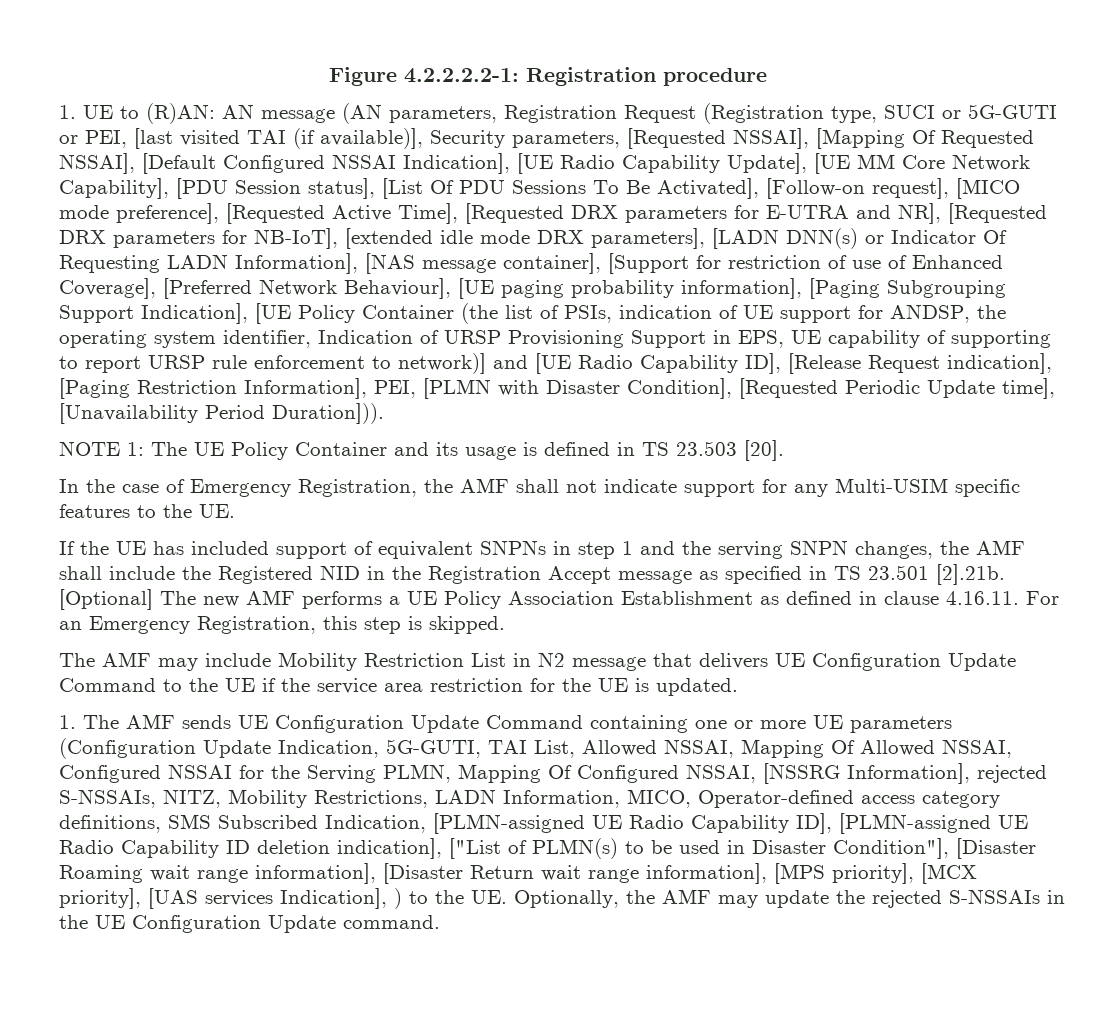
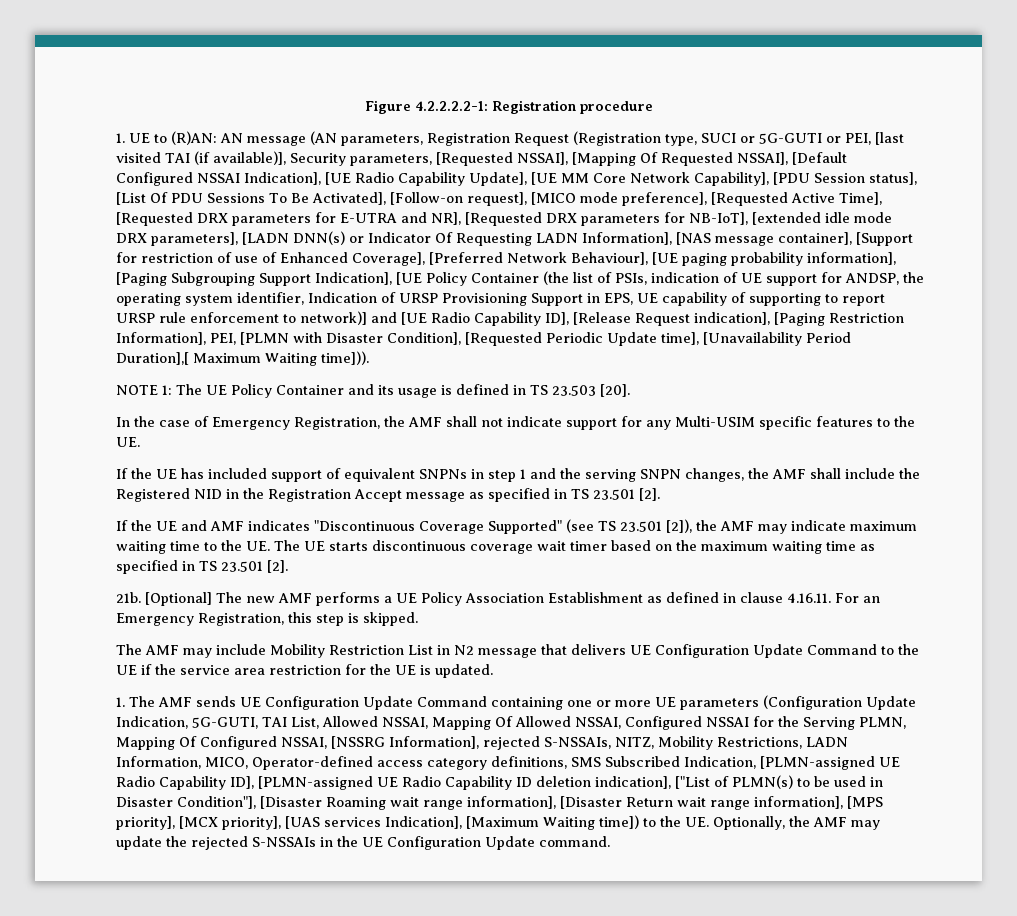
- AN message (AN parameters, Registration Request (Registration type, SUCI or 5G-GUTI or PEI, [last visited TAI (if available)], Security parameters, [Requested NSSAI], [Mapping Of Requested NSSAI], [Default Configured NSSAI Indication], [UE Radio Capability Update], [UE MM Core Network Capability], [PDU Session status], [List Of PDU Sessions To Be Activated], [Follow-on request], [MICO mode preference], [Requested Active Time], [Requested DRX parameters for E-UTRA and NR], [Requested DRX parameters for NB-IoT], [extended idle mode DRX parameters], [LADN DNN(s) or Indicator Of Requesting LADN Information], [NAS message container], [Support for restriction of use of Enhanced Coverage], [Preferred Network Behaviour], [UE paging probability information], [Paging Subgrouping Support Indication], [UE Policy Container (the list of PSIs, indication of UE support for ANDSP, the operating system identifier, Indication of URSP Provisioning Support in EPS, UE capability of supporting to report URSP rule enforcement to network)] and [UE Radio Capability ID], [Release Request indication], [Paging Restriction Information], PEI, [PLMN with Disaster Condition], [Requested Periodic Update time], [Unavailability Period Duration])).
+ AN message (AN parameters, Registration Request (Registration type, SUCI or 5G-GUTI or PEI, [last visited TAI (if available)], Security parameters, [Requested NSSAI], [Mapping Of Requested NSSAI], [Default Configured NSSAI Indication], [UE Radio Capability Update], [UE MM Core Network Capability], [PDU Session status], [List Of PDU Sessions To Be Activated], [Follow-on request], [MICO mode preference], [Requested Active Time], [Requested DRX parameters for E-UTRA and NR], [Requested DRX parameters for NB-IoT], [extended idle mode DRX parameters], [LADN DNN(s) or Indicator Of Requesting LADN Information], [NAS message container], [Support for restriction of use of Enhanced Coverage], [Preferred Network Behaviour], [UE paging probability information], [Paging Subgrouping Support Indication], [UE Policy Container (the list of PSIs, indication of UE support for ANDSP, the operating system identifier, Indication of URSP Provisioning Support in EPS, UE capability of supporting to report URSP rule enforcement to network)] and [UE Radio Capability ID], [Release Request indication], [Paging Restriction Information], PEI, [PLMN with Disaster Condition], [Requested Periodic Update time], [Unavailability Period Duration],[ Maximum Waiting time])).
- If the UE has included support of equivalent SNPNs in step 1 and the serving SNPN changes, the AMF shall include the Registered NID in the Registration Accept message as specified in TS 23.501 [2].21b. [Optional] The new AMF performs a UE Policy Association Establishment as defined in clause 4.16.11. For an Emergency Registration, this step is skipped.
+ If the UE has included support of equivalent SNPNs in step 1 and the serving SNPN changes, the AMF shall include the Registered NID in the Registration Accept message as specified in TS 23.501 [2].
+ If the UE and AMF indicates "Discontinuous Coverage Supported" (see TS 23.501 [2]), the AMF may indicate maximum waiting time to the UE. The UE starts discontinuous coverage wait timer based on the maximum waiting time as specified in TS 23.501 [2].
+ 21b. [Optional] The new AMF performs a UE Policy Association Establishment as defined in clause 4.16.11. For an Emergency Registration, this step is skipped.
- 1. The AMF sends UE Configuration Update Command containing one or more UE parameters (Configuration Update Indication, 5G-GUTI, TAI List, Allowed NSSAI, Mapping Of Allowed NSSAI, Configured NSSAI for the Serving PLMN, Mapping Of Configured NSSAI, [NSSRG Information], rejected S-NSSAIs, NITZ, Mobility Restrictions, LADN Information, MICO, Operator-defined access category definitions, SMS Subscribed Indication, [PLMN-assigned UE Radio Capability ID], [PLMN-assigned UE Radio Capability ID deletion indication], ["List of PLMN(s) to be used in Disaster Condition"], [Disaster Roaming wait range information], [Disaster Return wait range information], [MPS priority], [MCX priority], [UAS services Indication], ) to the UE. Optionally, the AMF may update the rejected S-NSSAIs in the UE Configuration Update command.
+ 1. The AMF sends UE Configuration Update Command containing one or more UE parameters (Configuration Update Indication, 5G-GUTI, TAI List, Allowed NSSAI, Mapping Of Allowed NSSAI, Configured NSSAI for the Serving PLMN, Mapping Of Configured NSSAI, [NSSRG Information], rejected S-NSSAIs, NITZ, Mobility Restrictions, LADN Information, MICO, Operator-defined access category definitions, SMS Subscribed Indication, [PLMN-assigned UE Radio Capability ID], [PLMN-assigned UE Radio Capability ID deletion indication], ["List of PLMN(s) to be used in Disaster Condition"], [Disaster Roaming wait range information], [Disaster Return wait range information], [MPS priority], [MCX priority], [UAS services Indication], [Maximum Waiting time]) to the UE. Optionally, the AMF may update the rejected S-NSSAIs in the UE Configuration Update command.

